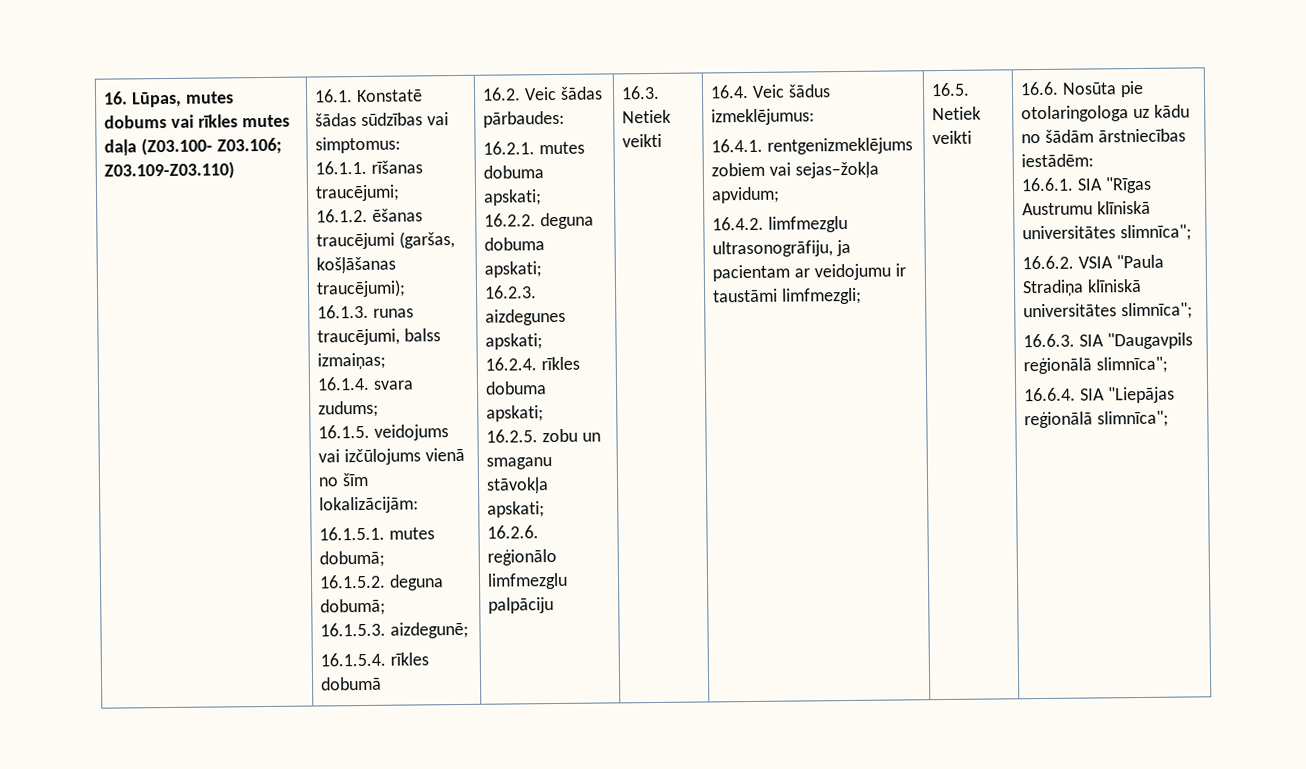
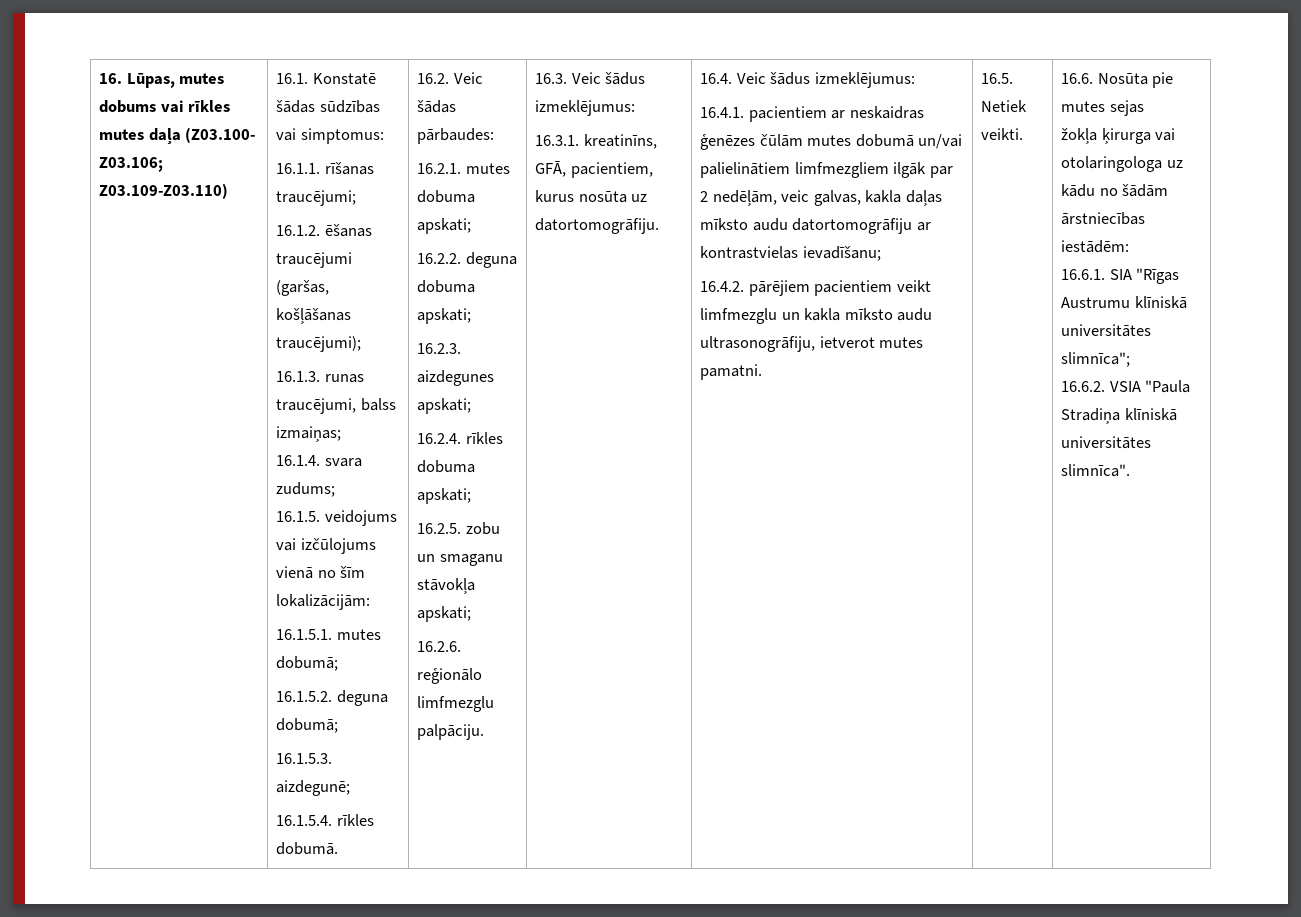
- 16.1.5.4. rīkles dobumā
+ 16.1.5.4. rīkles dobumā.
- 16.2.6. reģionālo limfmezglu palpāciju
+ 16.2.6. reģionālo limfmezglu palpāciju.
- 16.3. Netiek veikti
+ 16.3. Veic šādus izmeklējumus:
+ 16.3.1. kreatinīns, GFĀ, pacientiem, kurus nosūta uz datortomogrāfiju.
- 16.4.1. rentgenizmeklējums zobiem vai sejas–žokļa apvidum;
- 16.4.2. limfmezglu ultrasonogrāfiju, ja pacientam ar veidojumu ir taustāmi limfmezgli;
+ 16.4.1. pacientiem ar neskaidras ģenēzes čūlām mutes dobumā un/vai palielinātiem limfmezgliem ilgāk par 2 nedēļām, veic galvas, kakla daļas mīksto audu datortomogrāfiju ar kontrastvielas ievadīšanu;
+ 16.4.2. pārējiem pacientiem veikt limfmezglu un kakla mīksto audu ultrasonogrāfiju, ietverot mutes pamatni.
- 16.5. Netiek veikti
+ 16.5. Netiek veikti.
- 16.6. Nosūta pie otolaringologa uz kādu no šādām ārstniecības iestādēm:
+ 16.6. Nosūta pie mutes sejas
+ žokļa ķirurga vai otolaringologa uz kādu no šādām ārstniecības iestādēm:
- 16.6.2. VSIA "Paula Stradiņa klīniskā universitātes slimnīca";
- 16.6.3. SIA "Daugavpils reģionālā slimnīca";
- 16.6.4. SIA "Liepājas reģionālā slimnīca";
+ 16.6.2. VSIA "Paula Stradiņa klīniskā universitātes slimnīca".

